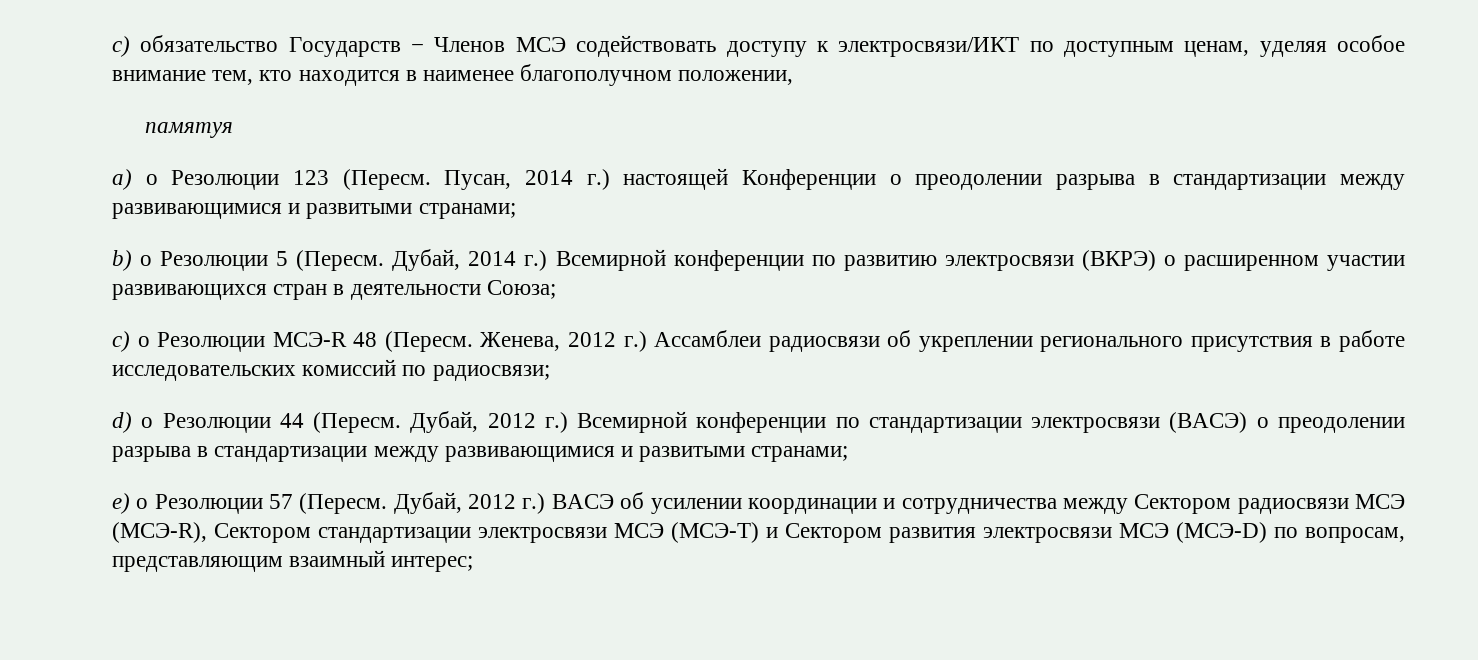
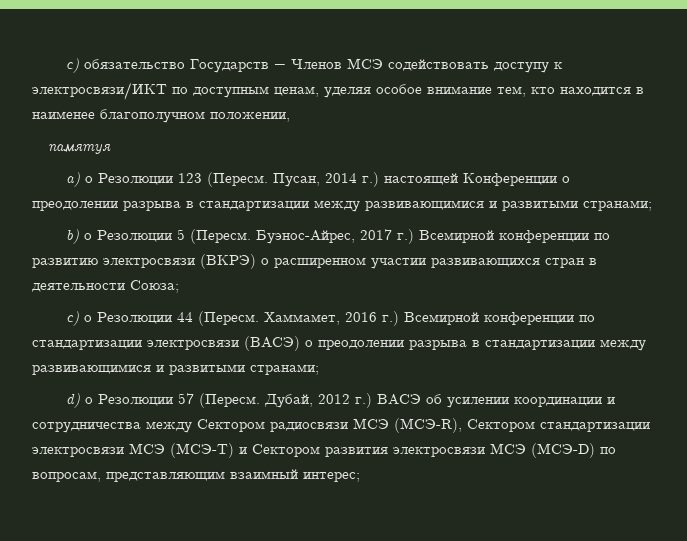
- Дубай, 2014 г.) Всемирной конференции по развитию электросвязи (ВКРЭ) о расширенном участии развивающихся стран в деятельности Союза;
+ Буэнос-Айрес, 2017 г.) Всемирной конференции по развитию электросвязи (ВКРЭ) о расширенном участии развивающихся стран в деятельности Союза;
- c) о Резолюции МСЭ-R 48 (Пересм. Женева, 2012 г.) Ассамблеи радиосвязи об укреплении регионального присутствия в работе исследовательских комиссий по радиосвязи;
- d) о Резолюции 44 (Пересм. Дубай, 2012 г.) Всемирной конференции по стандартизации электросвязи (ВАСЭ) о преодолении разрыва в стандартизации между развивающимися и развитыми странами;
+ c) о Резолюции 44 (Пересм. Хаммамет, 2016 г.) Всемирной конференции по стандартизации электросвязи (ВАСЭ) о преодолении разрыва в стандартизации между развивающимися и развитыми странами;
- e) о Резолюции 57 (Пересм.
+ d) о Резолюции 57 (Пересм.

